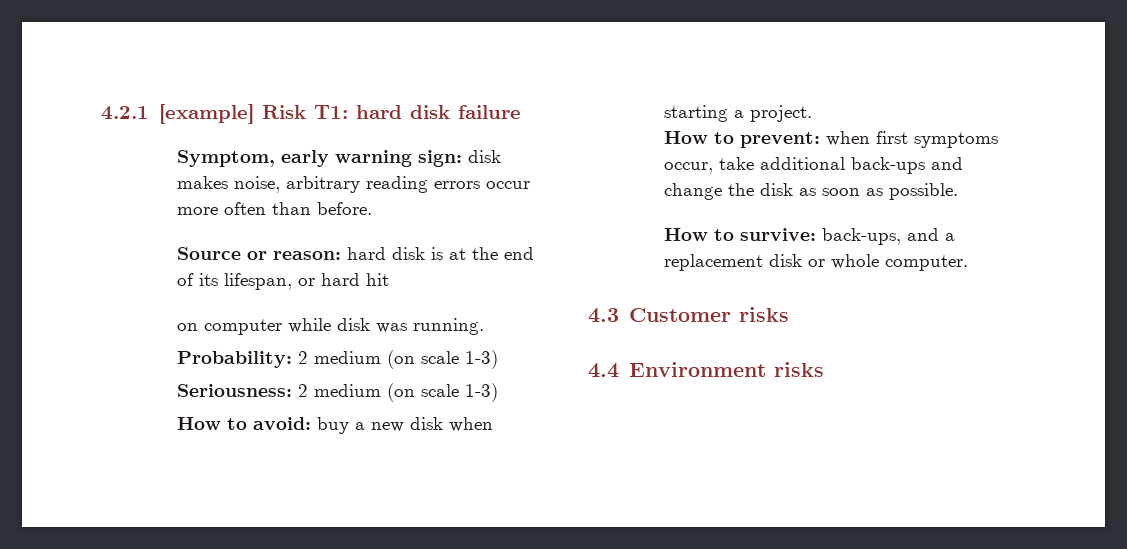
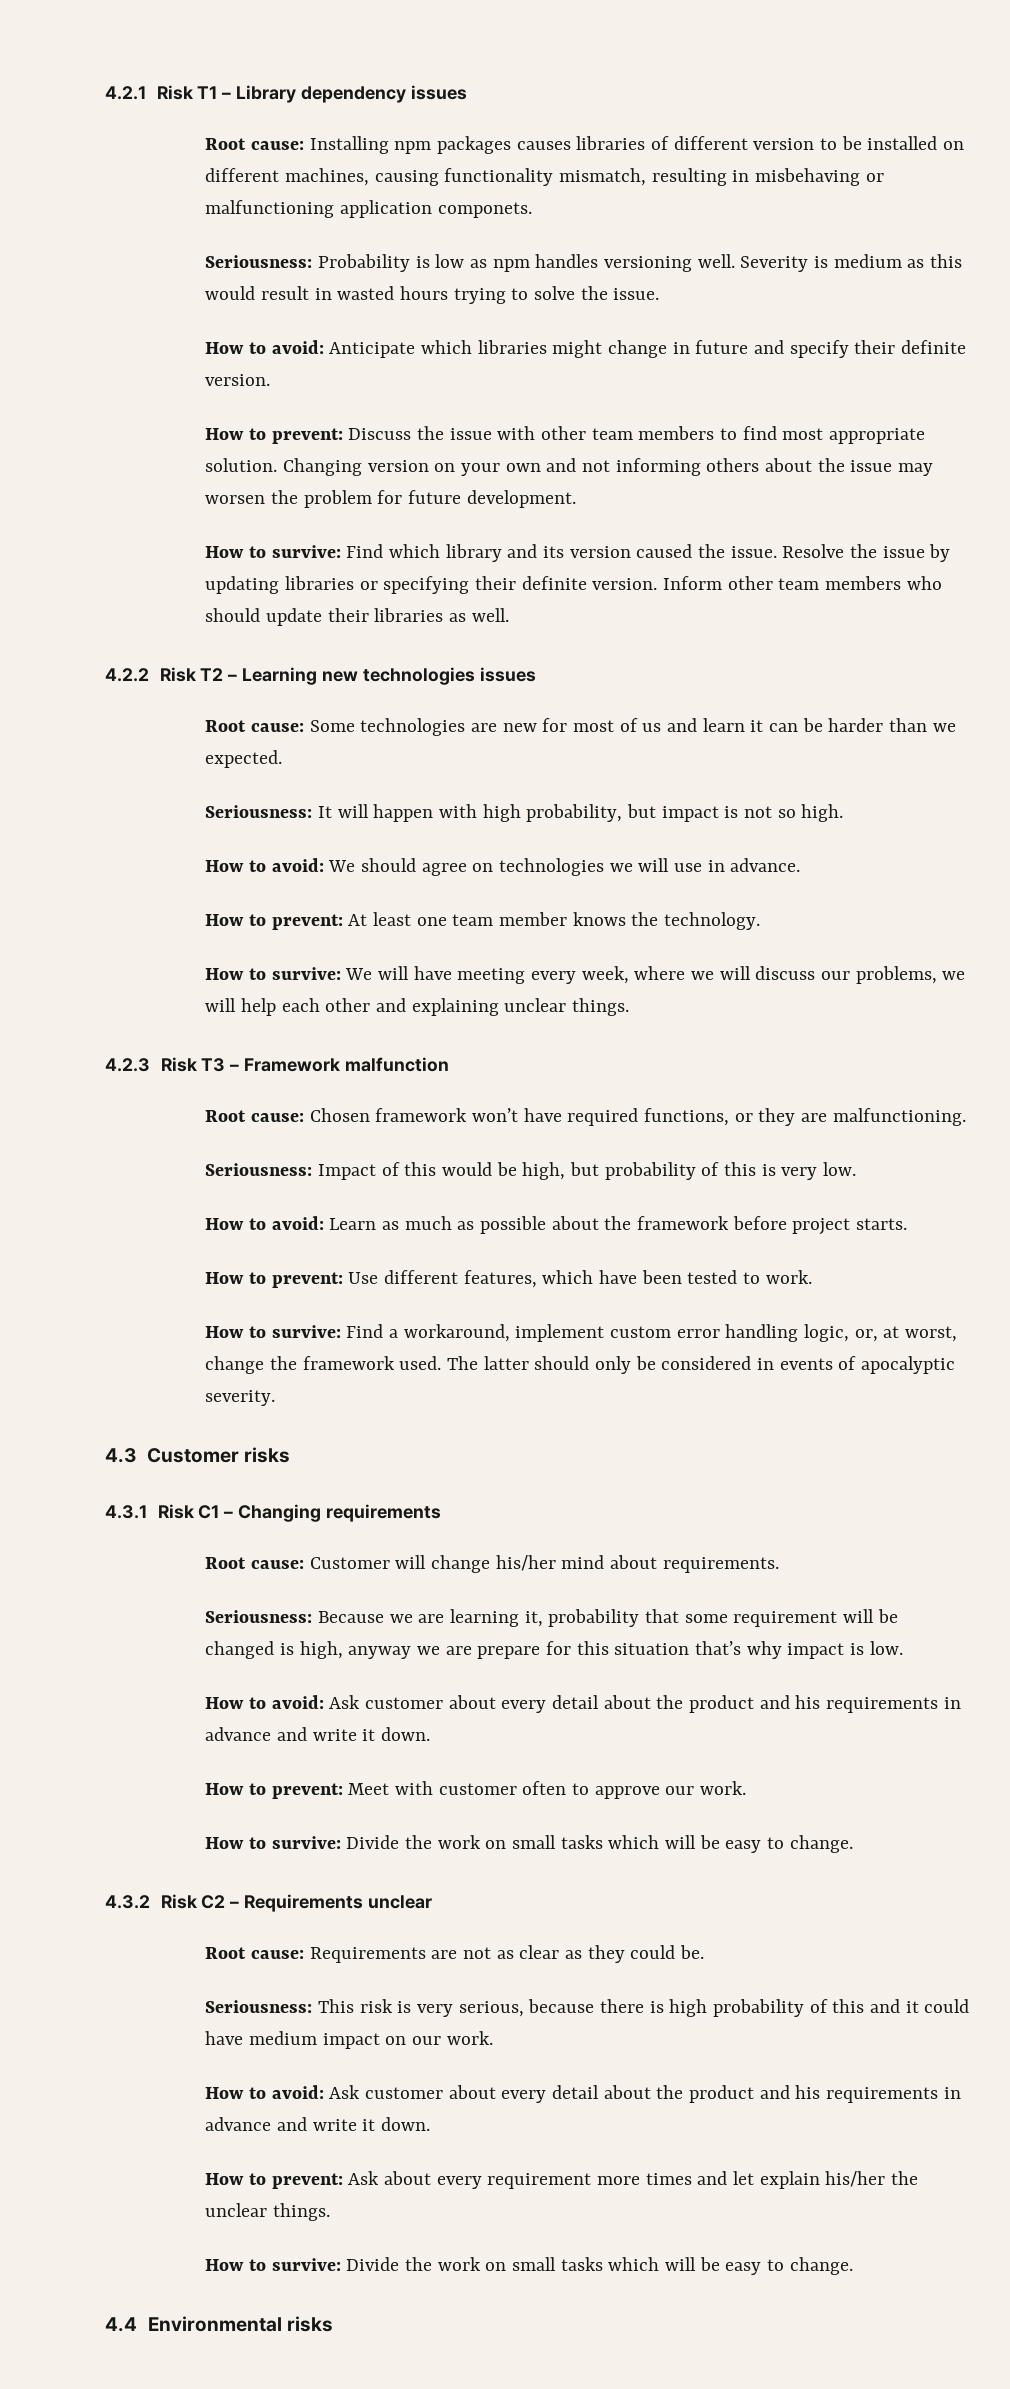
- 4.2.1 [example] Risk T1: hard disk failure
- Symptom, early warning sign: disk makes noise, arbitrary reading errors occur more often than before.
- Source or reason: hard disk is at the end of its lifespan, or hard hit
- on computer while disk was running.
- Probability: 2 medium (on scale 1-3)
- Seriousness: 2 medium (on scale 1-3)
- How to avoid: buy a new disk when starting a project.
- How to prevent: when first symptoms occur, take additional back-ups and change the disk as soon as possible.
- How to survive: back-ups, and a replacement disk or whole computer.
+ 4.2.1 Risk T1 – Library dependency issues
+ Root cause: Installing npm packages causes libraries of different version to be installed on different machines, causing functionality mismatch, resulting in misbehaving or malfunctioning application componets.
+ Seriousness: Probability is low as npm handles versioning well. Severity is medium as this would result in wasted hours trying to solve the issue.
+ How to avoid: Anticipate which libraries might change in future and specify their definite version.
+ How to prevent: Discuss the issue with other team members to find most appropriate solution. Changing version on your own and not informing others about the issue may worsen the problem for future development.
+ How to survive: Find which library and its version caused the issue. Resolve the issue by updating libraries or specifying their definite version. Inform other team members who should update their libraries as well.
+ 4.2.2 Risk T2 – Learning new technologies issues
+ Root cause: Some technologies are new for most of us and learn it can be harder than we expected.
+ Seriousness: It will happen with high probability, but impact is not so high.
+ How to avoid: We should agree on technologies we will use in advance.
+ How to prevent: At least one team member knows the technology.
+ How to survive: We will have meeting every week, where we will discuss our problems, we will help each other and explaining unclear things.
+ 4.2.3 Risk T3 – Framework malfunction
+ Root cause: Chosen framework won’t have required functions, or they are malfunctioning.
+ Seriousness: Impact of this would be high, but probability of this is very low.
+ How to avoid: Learn as much as possible about the framework before project starts.
+ How to prevent: Use different features, which have been tested to work.
+ How to survive: Find a workaround, implement custom error handling logic, or, at worst, change the framework used. The latter should only be considered in events of apocalyptic severity.
  4.3 Customer risks
- 4.4 Environment risks
+ 4.3.1 Risk C1 – Changing requirements
+ Root cause: Customer will change his/her mind about requirements.
+ Seriousness: Because we are learning it, probability that some requirement will be changed is high, anyway we are prepare for this situation that’s why impact is low.
+ How to avoid: Ask customer about every detail about the product and his requirements in advance and write it down.
+ How to prevent: Meet with customer often to approve our work.
+ How to survive: Divide the work on small tasks which will be easy to change.
+ 4.3.2 Risk C2 – Requirements unclear
+ Root cause: Requirements are not as clear as they could be.
+ Seriousness: This risk is very serious, because there is high probability of this and it could have medium impact on our work.
+ How to avoid: Ask customer about every detail about the product and his requirements in advance and write it down.
+ How to prevent: Ask about every requirement more times and let explain his/her the unclear things.
+ How to survive: Divide the work on small tasks which will be easy to change.
+ 4.4 Environmental risks

